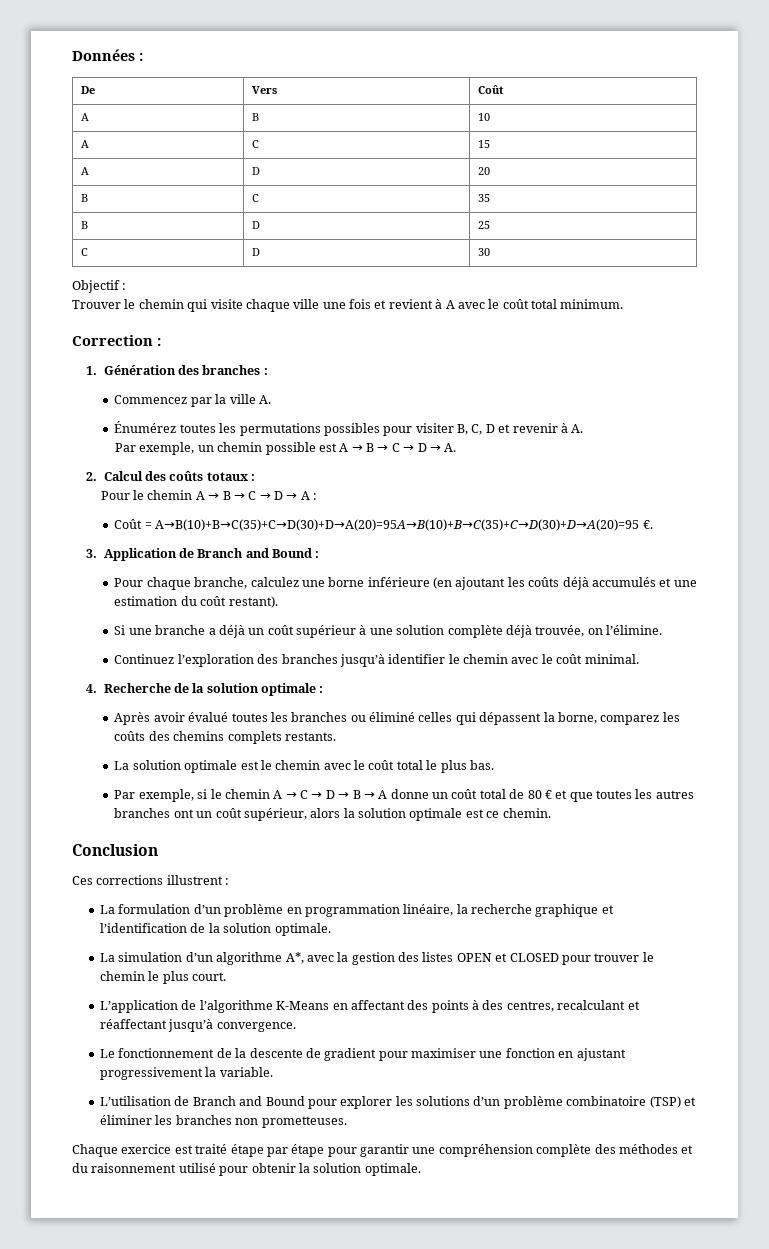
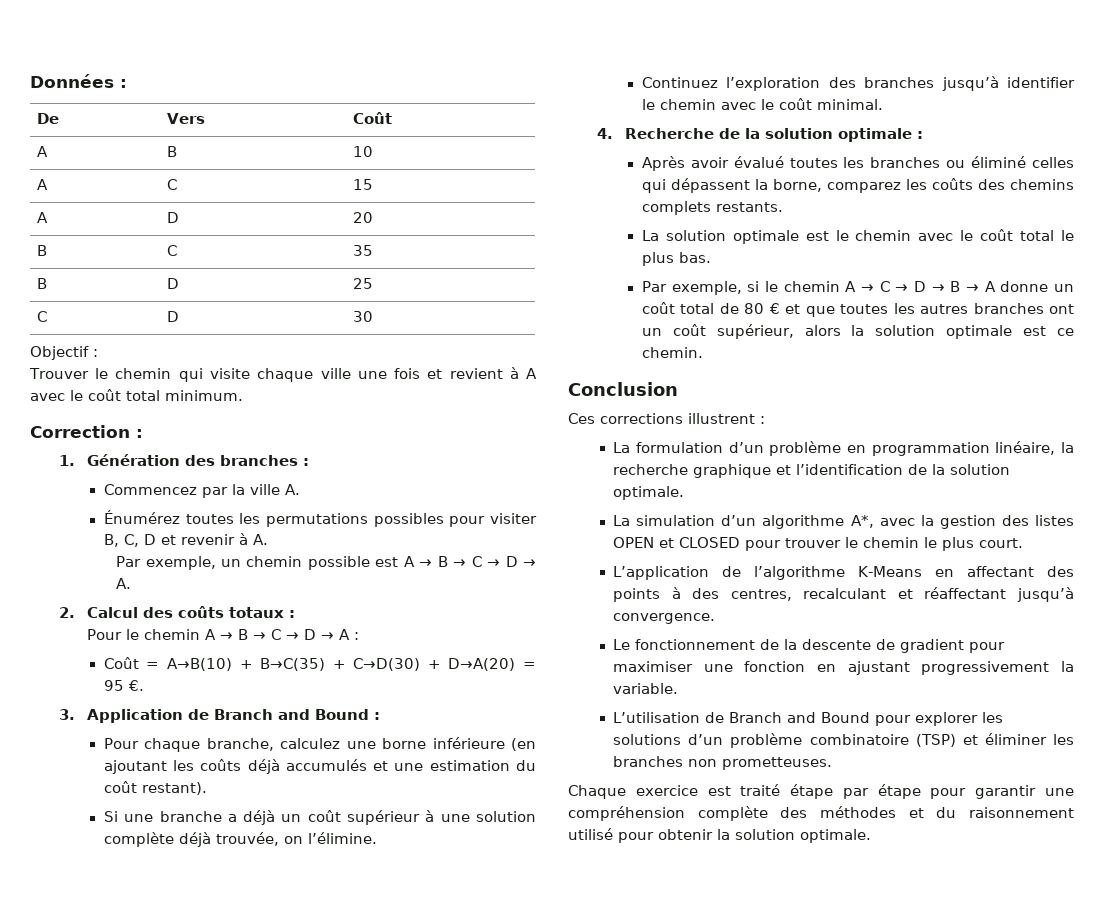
- Coût = A→B(10)+B→C(35)+C→D(30)+D→A(20)=95A→B(10)+B→C(35)+C→D(30)+D→A(20)=95 €.
+ Coût = A→B(10) + B→C(35) + C→D(30) + D→A(20) = 95 €.

